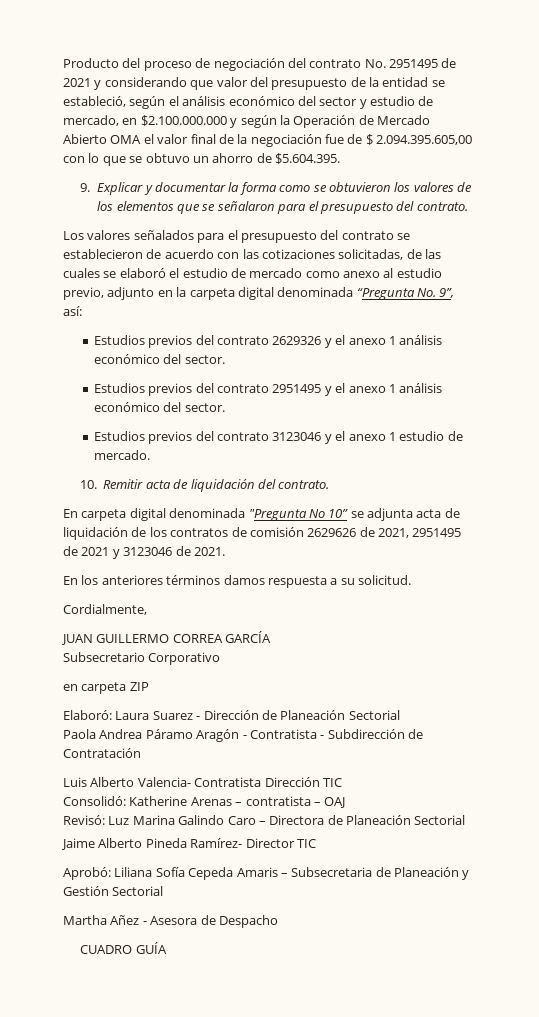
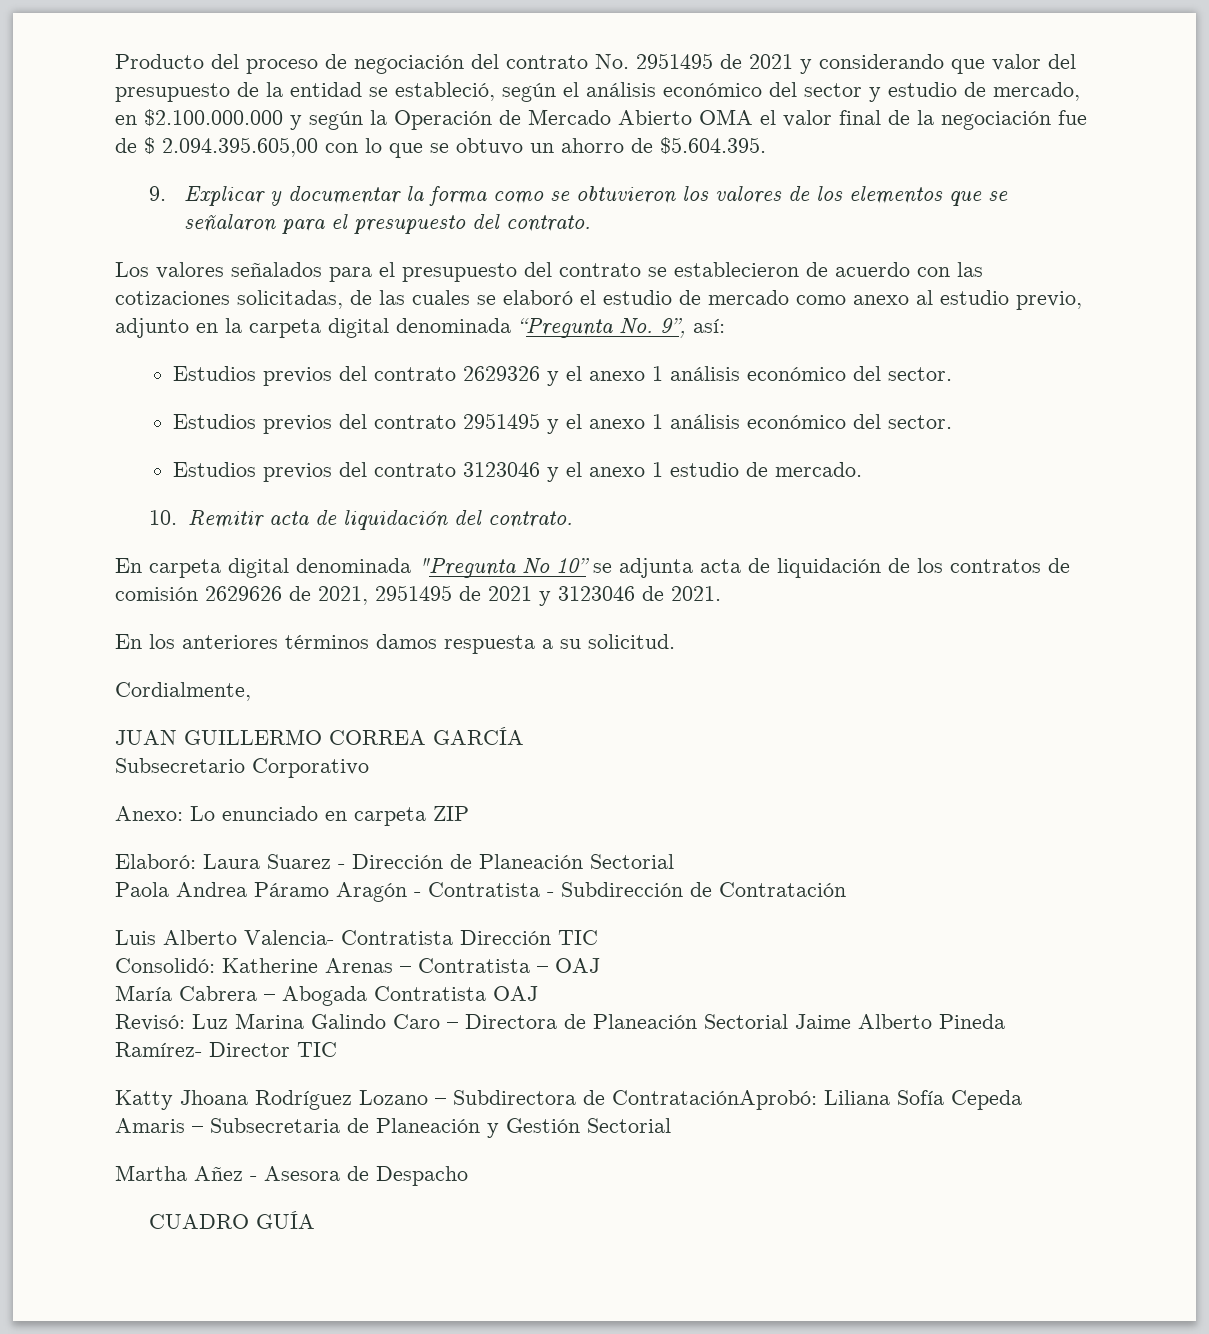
- en carpeta ZIP
+ Anexo: Lo enunciado en carpeta ZIP
- Consolidó: Katherine Arenas – contratista – OAJ
+ Consolidó: Katherine Arenas – Contratista – OAJ
+ María Cabrera – Abogada Contratista OAJ
- Revisó: Luz Marina Galindo Caro – Directora de Planeación Sectorial
- Jaime Alberto Pineda Ramírez- Director TIC
+ Revisó: Luz Marina Galindo Caro – Directora de Planeación Sectorial Jaime Alberto Pineda Ramírez- Director TIC
- Aprobó: Liliana Sofía Cepeda Amaris – Subsecretaria de Planeación y Gestión Sectorial
+ Katty Jhoana Rodríguez Lozano – Subdirectora de ContrataciónAprobó: Liliana Sofía Cepeda Amaris – Subsecretaria de Planeación y Gestión Sectorial

